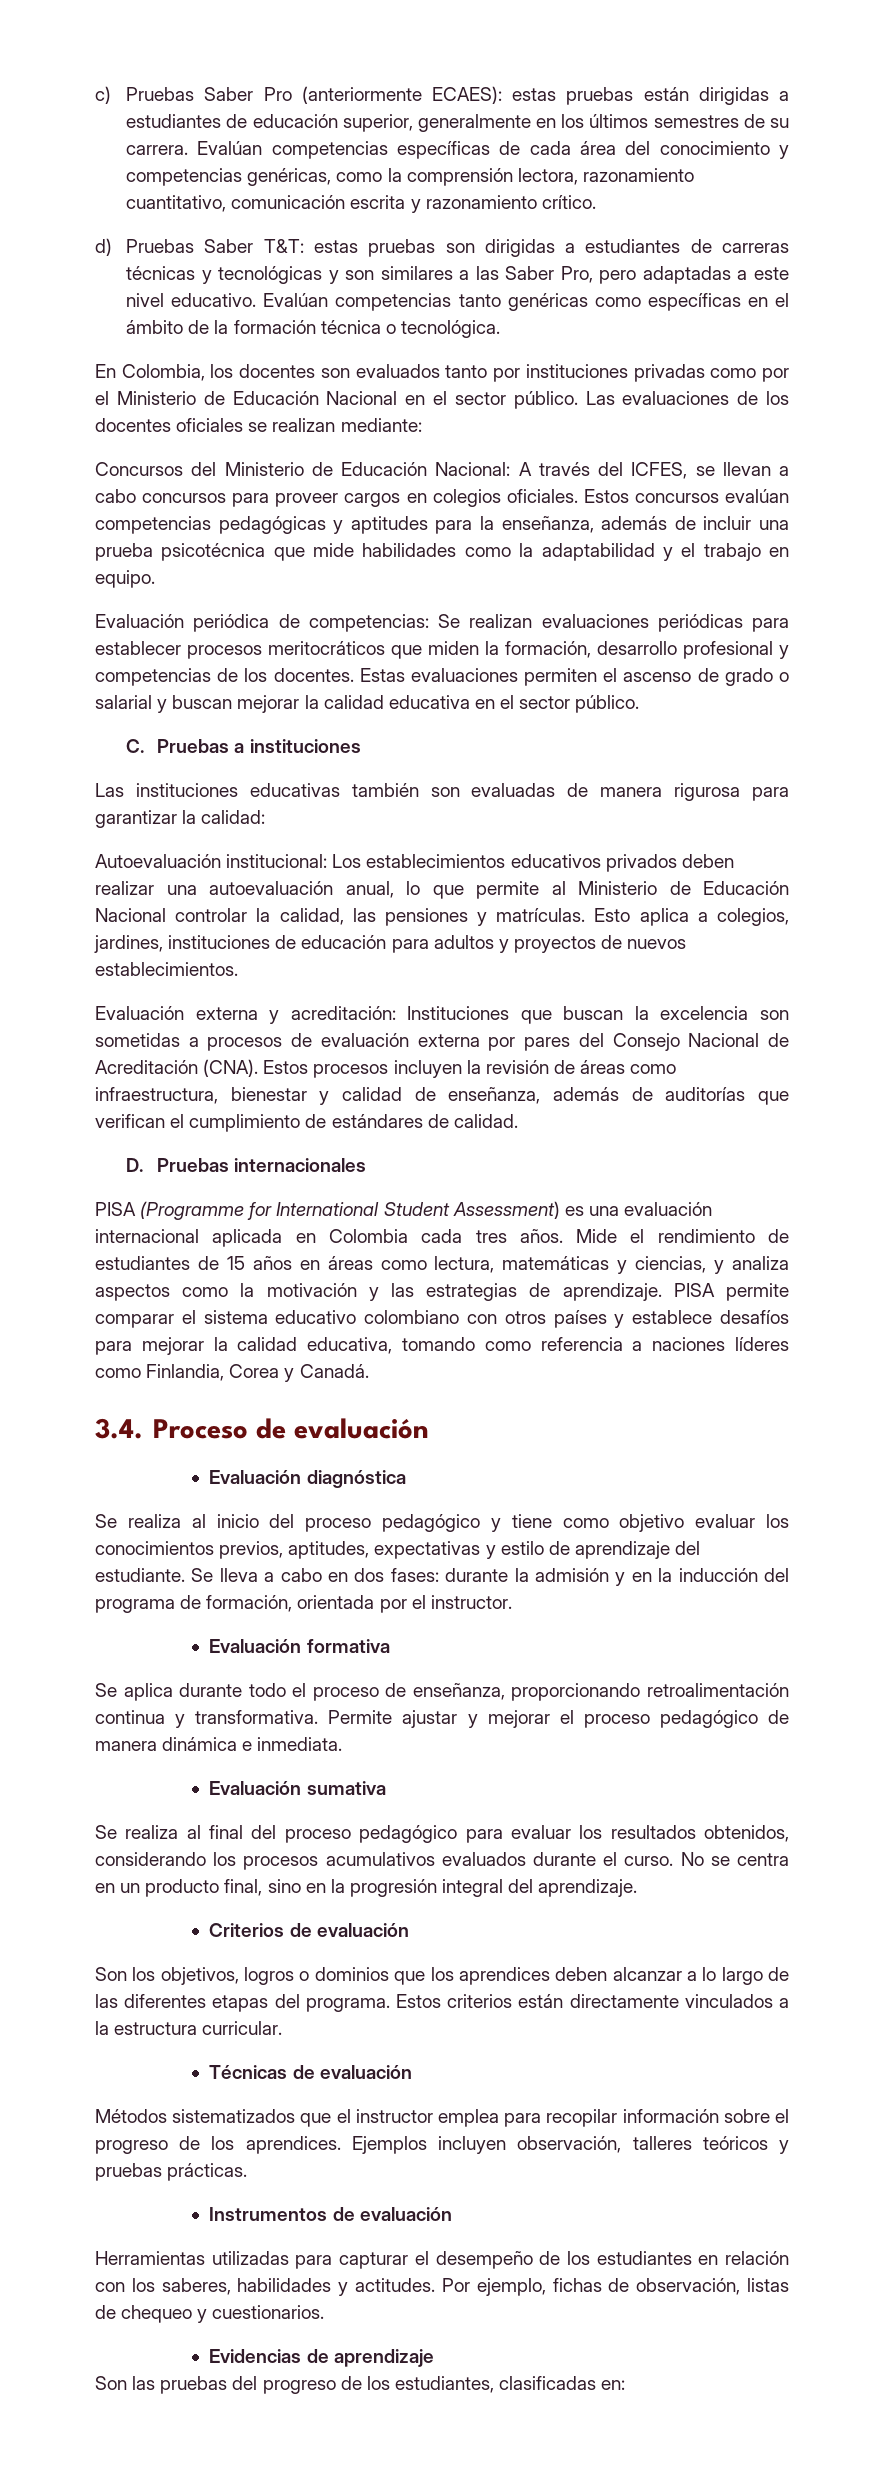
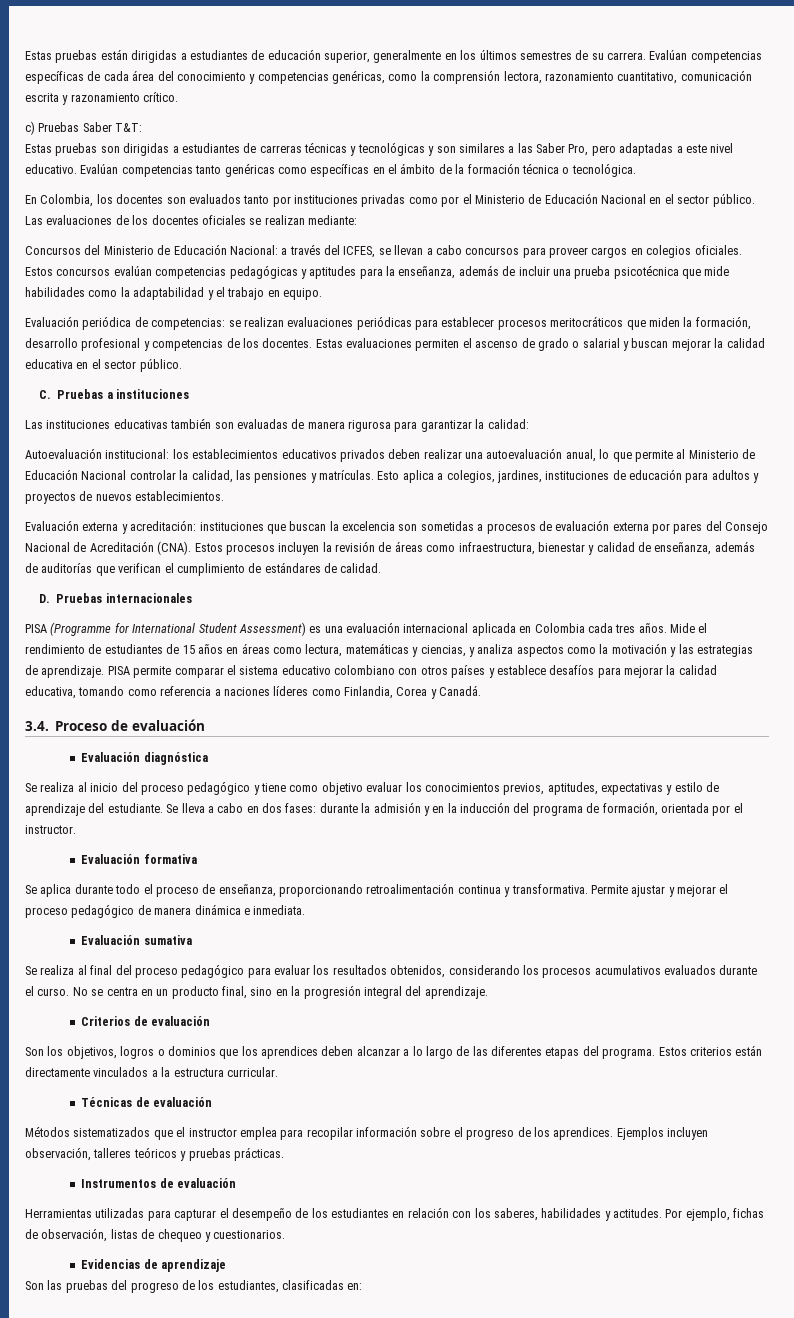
- c) Pruebas Saber Pro (anteriormente ECAES): estas pruebas están dirigidas a estudiantes de educación superior, generalmente en los últimos semestres de su carrera.
+ Estas pruebas están dirigidas a estudiantes de educación superior, generalmente en los últimos semestres de su carrera.
- d) Pruebas Saber T&T: estas pruebas son dirigidas a estudiantes de carreras técnicas y tecnológicas y son similares a las Saber Pro, pero adaptadas a este nivel educativo.
+ c) Pruebas Saber T&T:
+ Estas pruebas son dirigidas a estudiantes de carreras técnicas y tecnológicas y son similares a las Saber Pro, pero adaptadas a este nivel educativo.
- Concursos del Ministerio de Educación Nacional: A través del ICFES, se llevan a cabo concursos para proveer cargos en colegios oficiales.
+ Concursos del Ministerio de Educación Nacional: a través del ICFES, se llevan a cabo concursos para proveer cargos en colegios oficiales.
- Evaluación periódica de competencias: Se realizan evaluaciones periódicas para establecer procesos meritocráticos que miden la formación, desarrollo profesional y competencias de los docentes.
+ Evaluación periódica de competencias: se realizan evaluaciones periódicas para establecer procesos meritocráticos que miden la formación, desarrollo profesional y competencias de los docentes.
- Autoevaluación institucional: Los establecimientos educativos privados deben realizar una autoevaluación anual, lo que permite al Ministerio de Educación Nacional controlar la calidad, las pensiones y matrículas.
+ Autoevaluación institucional: los establecimientos educativos privados deben realizar una autoevaluación anual, lo que permite al Ministerio de Educación Nacional controlar la calidad, las pensiones y matrículas.
- Evaluación externa y acreditación: Instituciones que buscan la excelencia son sometidas a procesos de evaluación externa por pares del Consejo Nacional de Acreditación (CNA).
+ Evaluación externa y acreditación: instituciones que buscan la excelencia son sometidas a procesos de evaluación externa por pares del Consejo Nacional de Acreditación (CNA).

